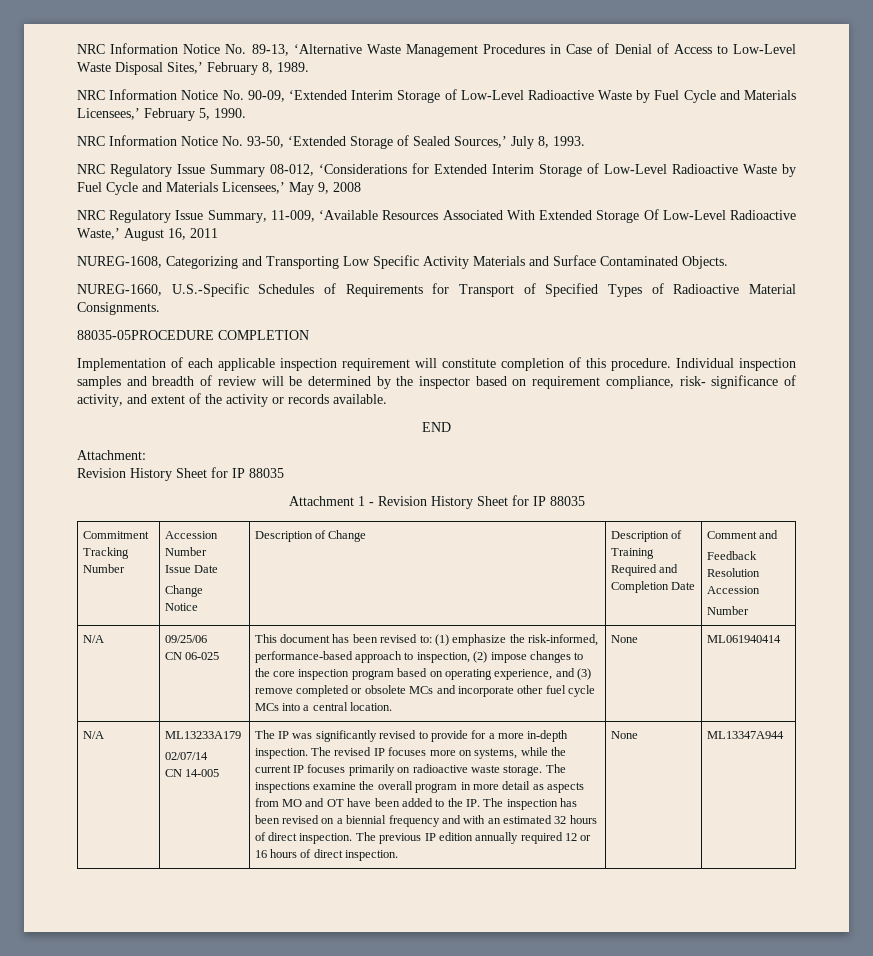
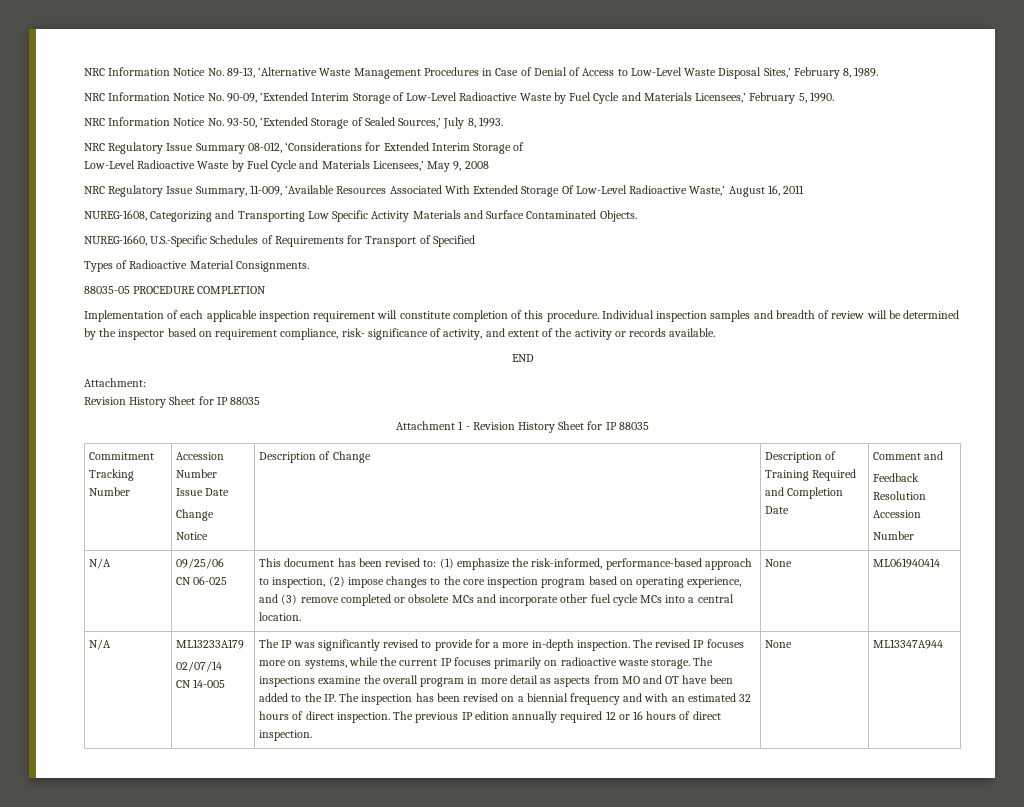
- NRC Regulatory Issue Summary 08-012, ‘Considerations for Extended Interim Storage of Low-Level Radioactive Waste by Fuel Cycle and Materials Licensees,’ May 9, 2008
+ NRC Regulatory Issue Summary 08-012, ‘Considerations for Extended Interim Storage of
+ Low-Level Radioactive Waste by Fuel Cycle and Materials Licensees,’ May 9, 2008
- NUREG-1660, U.S.-Specific Schedules of Requirements for Transport of Specified Types of Radioactive Material Consignments.
+ NUREG-1660, U.S.-Specific Schedules of Requirements for Transport of Specified
+ Types of Radioactive Material Consignments.
- 88035-05PROCEDURE COMPLETION
+ 88035-05 PROCEDURE COMPLETION

